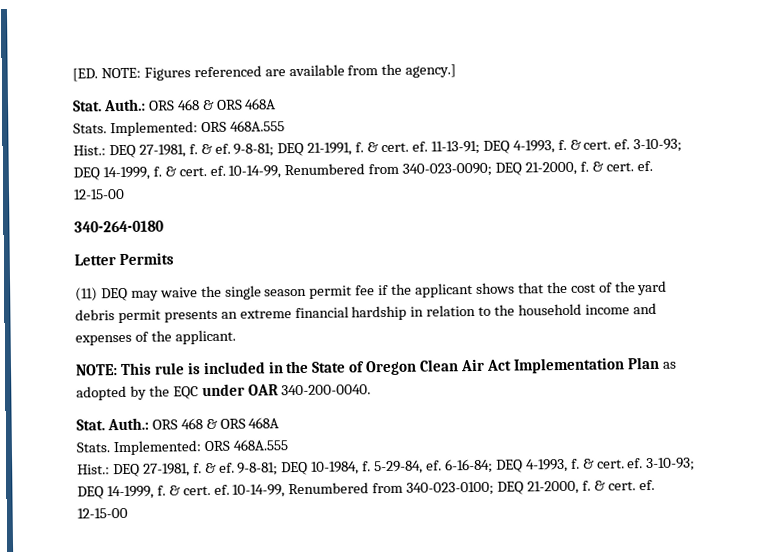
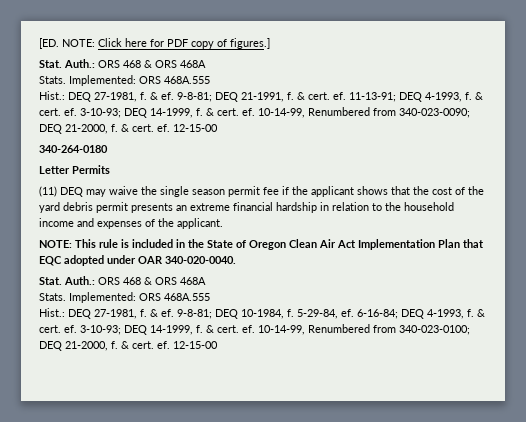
- [ED. NOTE: Figures referenced are available from the agency.]
+ [ED. NOTE: Click here for PDF copy of figures.]
- NOTE: This rule is included in the State of Oregon Clean Air Act Implementation Plan as adopted by the EQC under OAR 340-200-0040.
+ NOTE: This rule is included in the State of Oregon Clean Air Act Implementation Plan that EQC adopted under OAR 340-020-0040.

